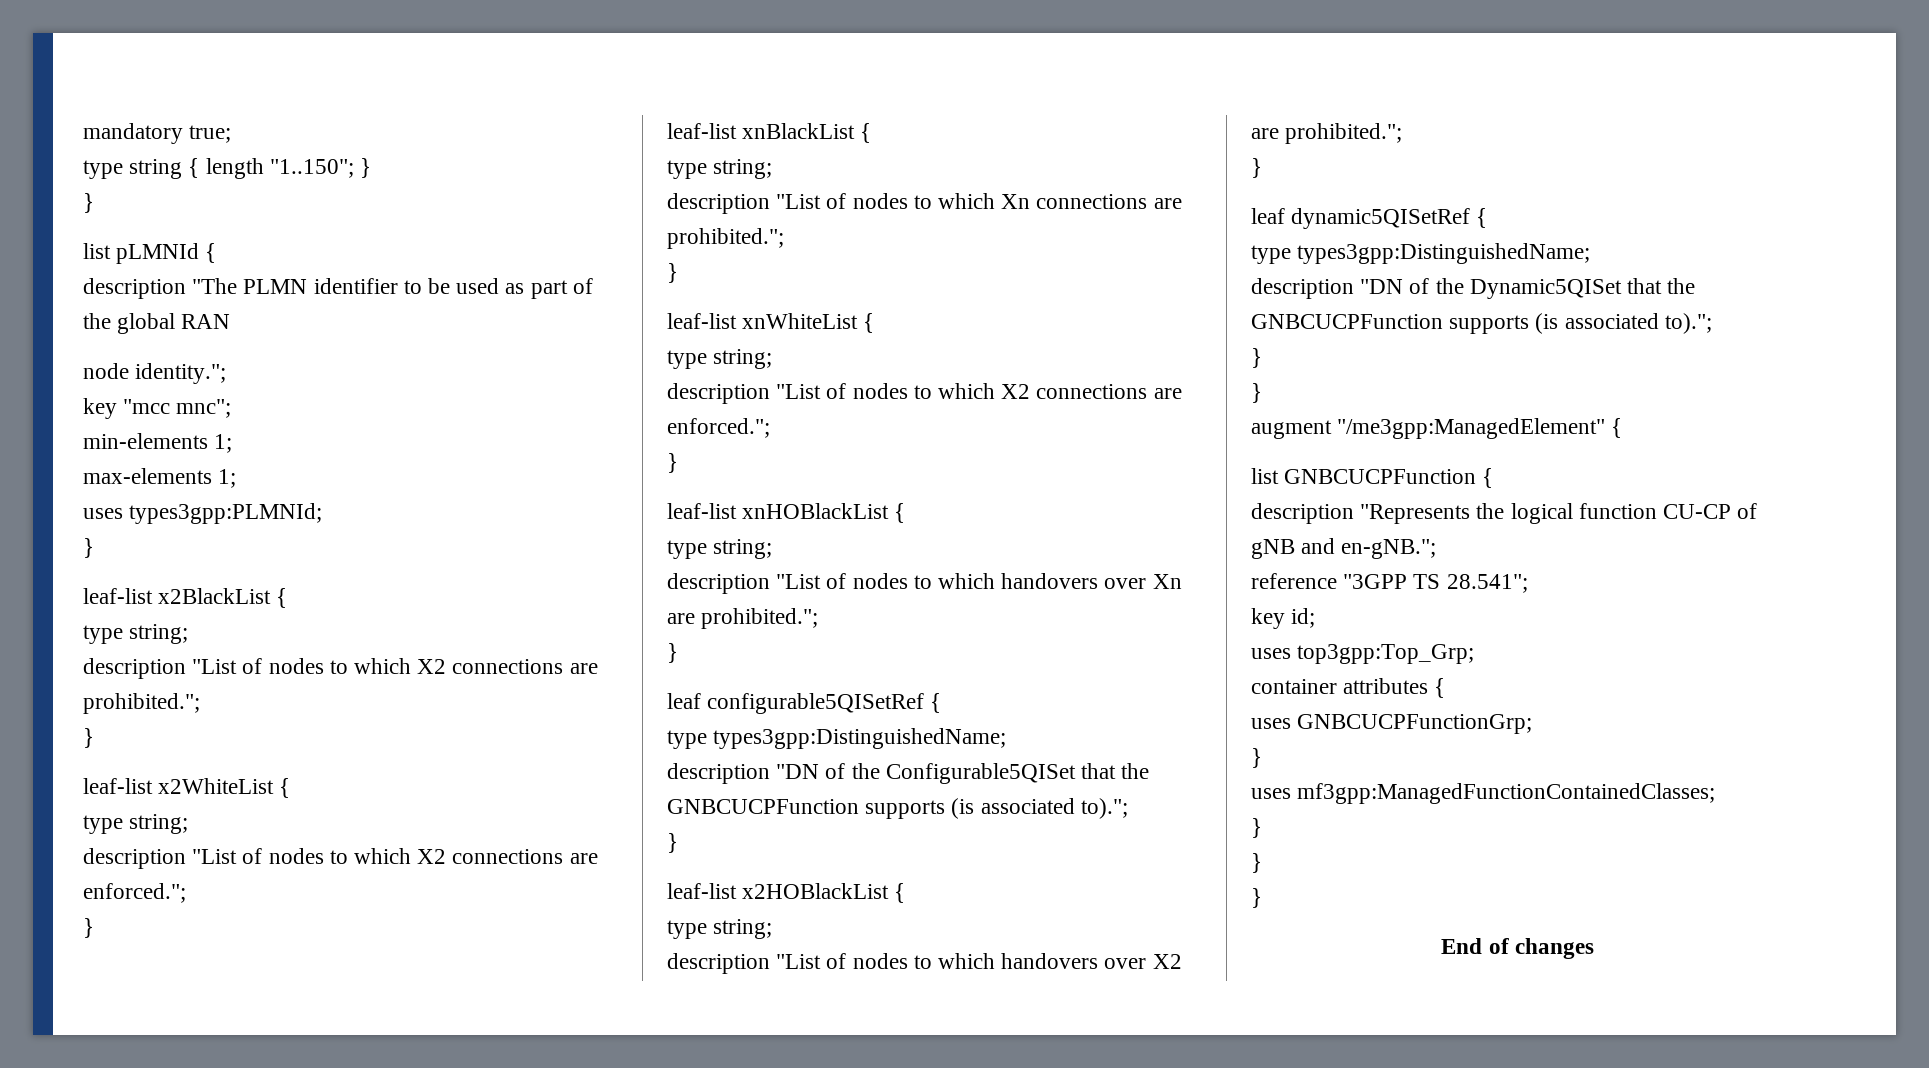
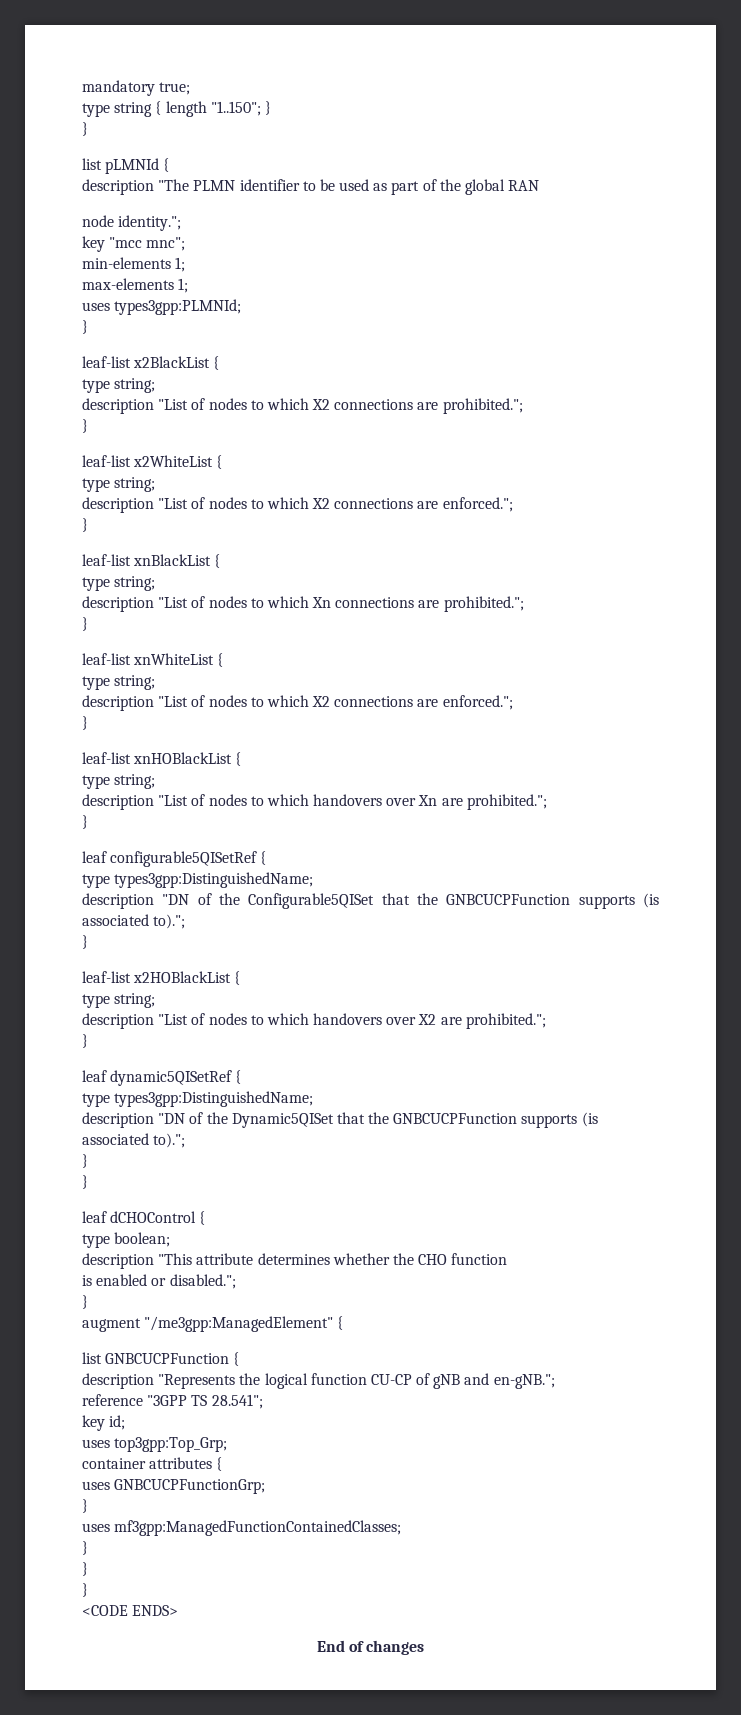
+ leaf dCHOControl {
+ type boolean;
+ description "This attribute determines whether the CHO function
+ is enabled or disabled.";
+ }
+ <CODE ENDS>

